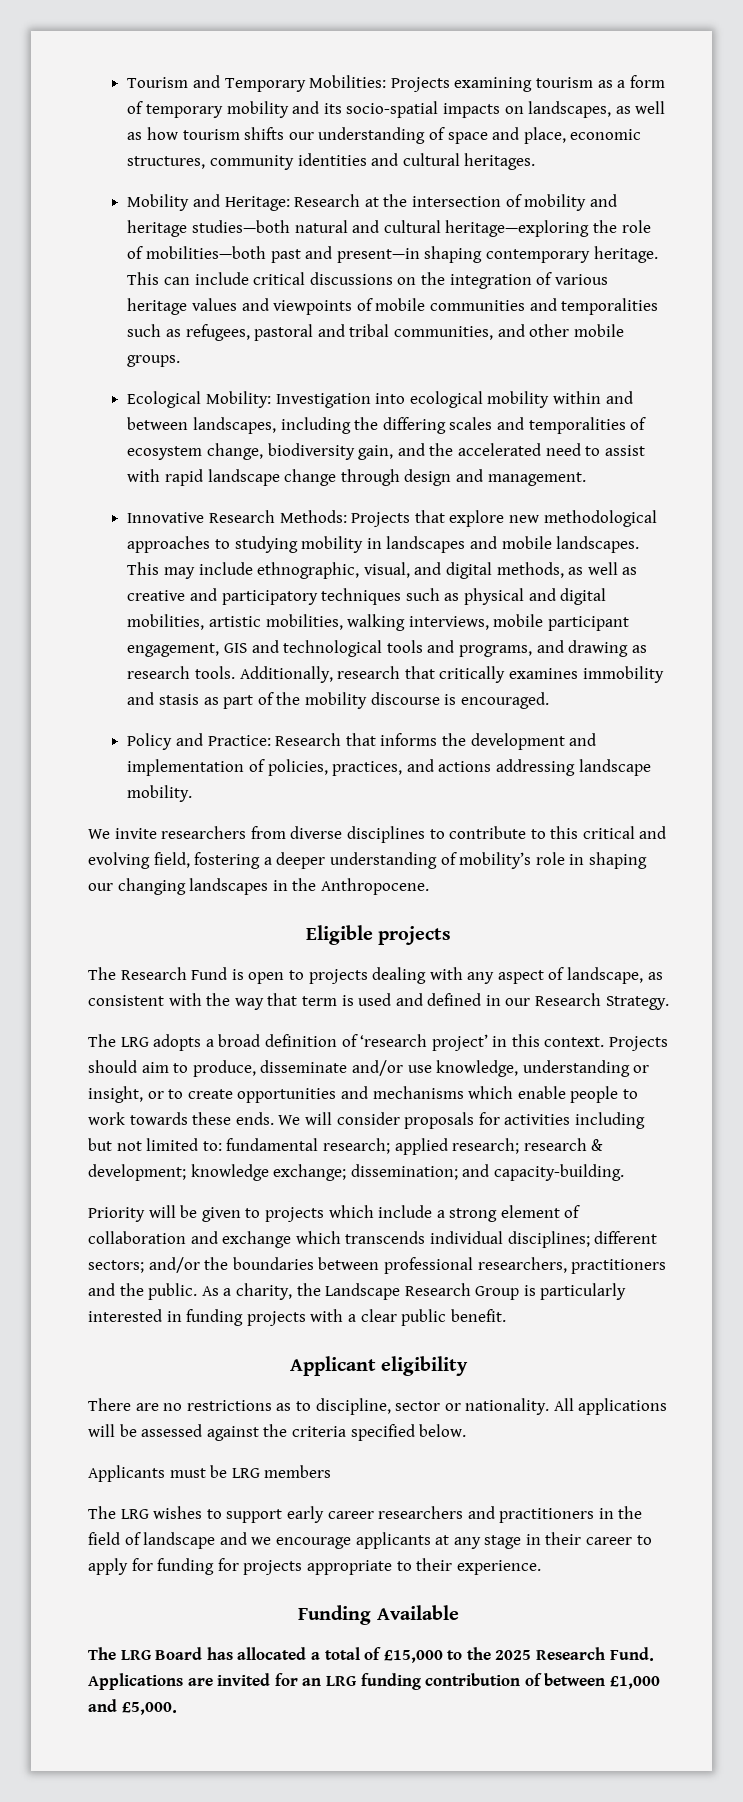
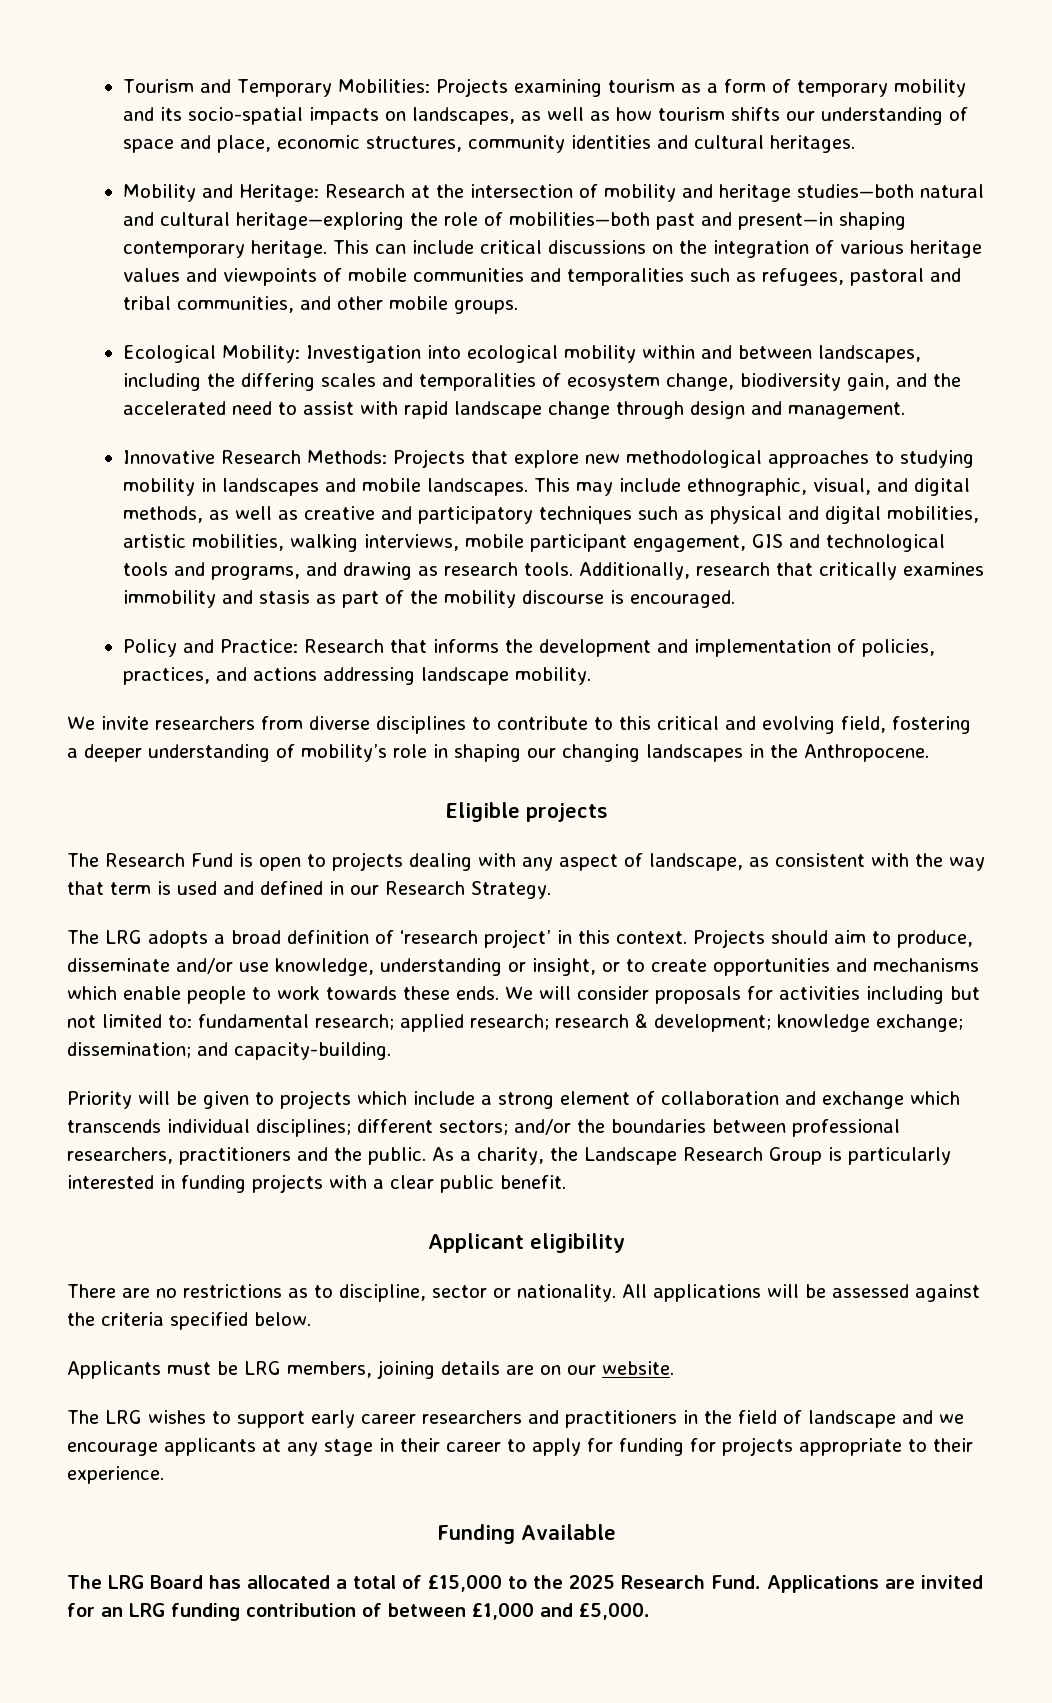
- Applicants must be LRG members
+ Applicants must be LRG members, joining details are on our website.

